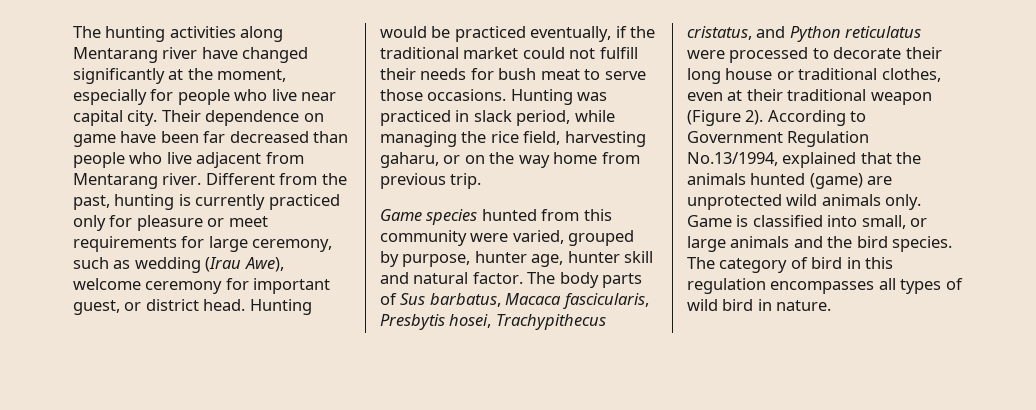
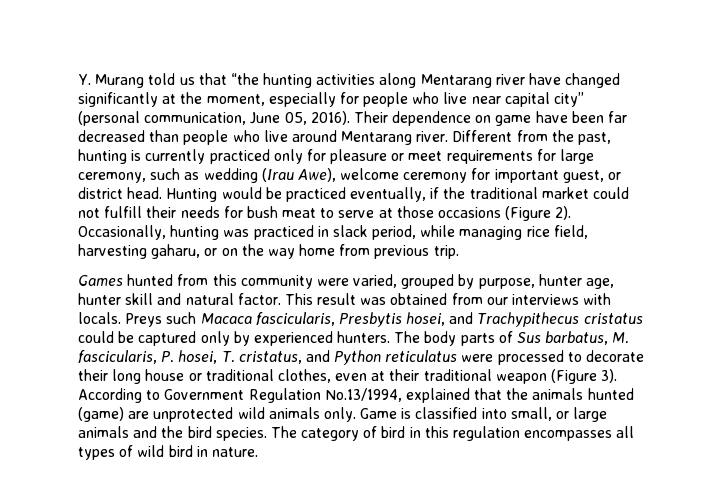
- The hunting activities along Mentarang river have changed significantly at the moment, especially for people who live near capital city.
+ Y. Murang told us that “the hunting activities along Mentarang river have changed significantly at the moment, especially for people who live near capital city” (personal communication, June 05, 2016).
- Their dependence on game have been far decreased than people who live adjacent from Mentarang river.
+ Their dependence on game have been far decreased than people who live around Mentarang river.
- Hunting would be practiced eventually, if the traditional market could not fulfill their needs for bush meat to serve those occasions. Hunting was practiced in slack period, while managing the rice field, harvesting gaharu, or on the way home from previous trip.
+ Hunting would be practiced eventually, if the traditional market could not fulfill their needs for bush meat to serve at those occasions (Figure 2). Occasionally, hunting was practiced in slack period, while managing rice field, harvesting gaharu, or on the way home from previous trip.
- Game species hunted from this community were varied, grouped by purpose, hunter age, hunter skill and natural factor.
+ Games hunted from this community were varied, grouped by purpose, hunter age, hunter skill and natural factor.
+ This result was obtained from our interviews with locals. Preys such Macaca fascicularis, Presbytis hosei, and Trachypithecus cristatus could be captured only by experienced hunters.
- The body parts of Sus barbatus, Macaca fascicularis, Presbytis hosei, Trachypithecus cristatus, and Python reticulatus were processed to decorate their long house or traditional clothes, even at their traditional weapon (Figure 2).
+ The body parts of Sus barbatus, M. fascicularis, P. hosei, T. cristatus, and Python reticulatus were processed to decorate their long house or traditional clothes, even at their traditional weapon (Figure 3).

